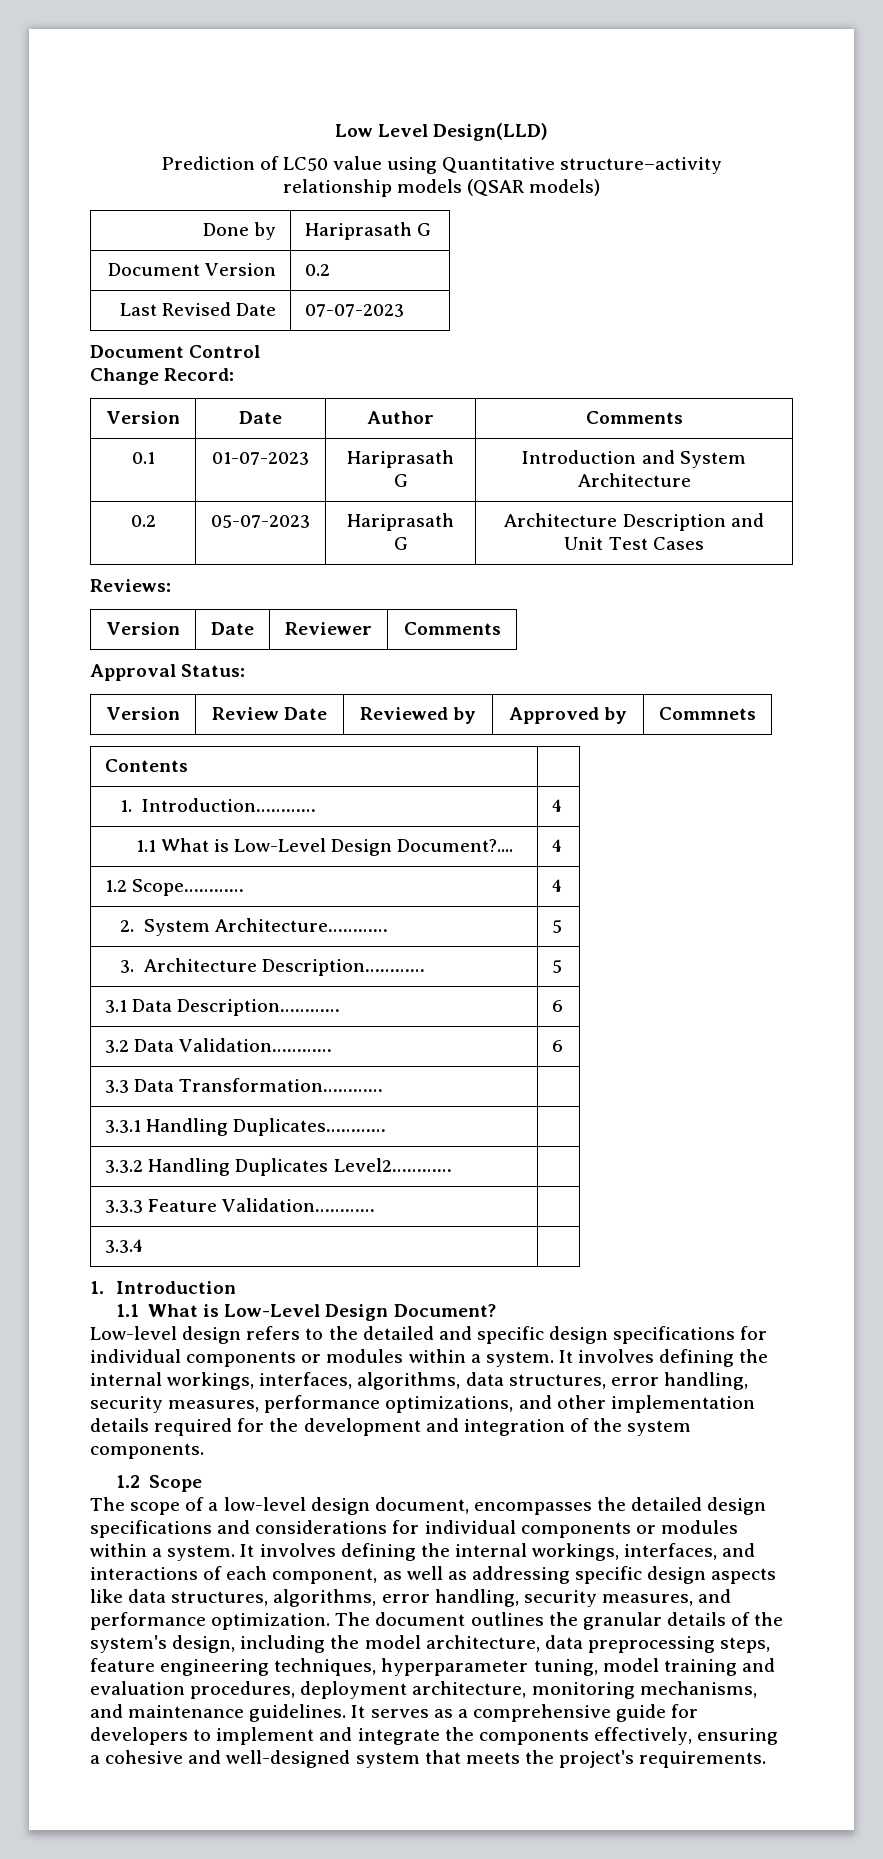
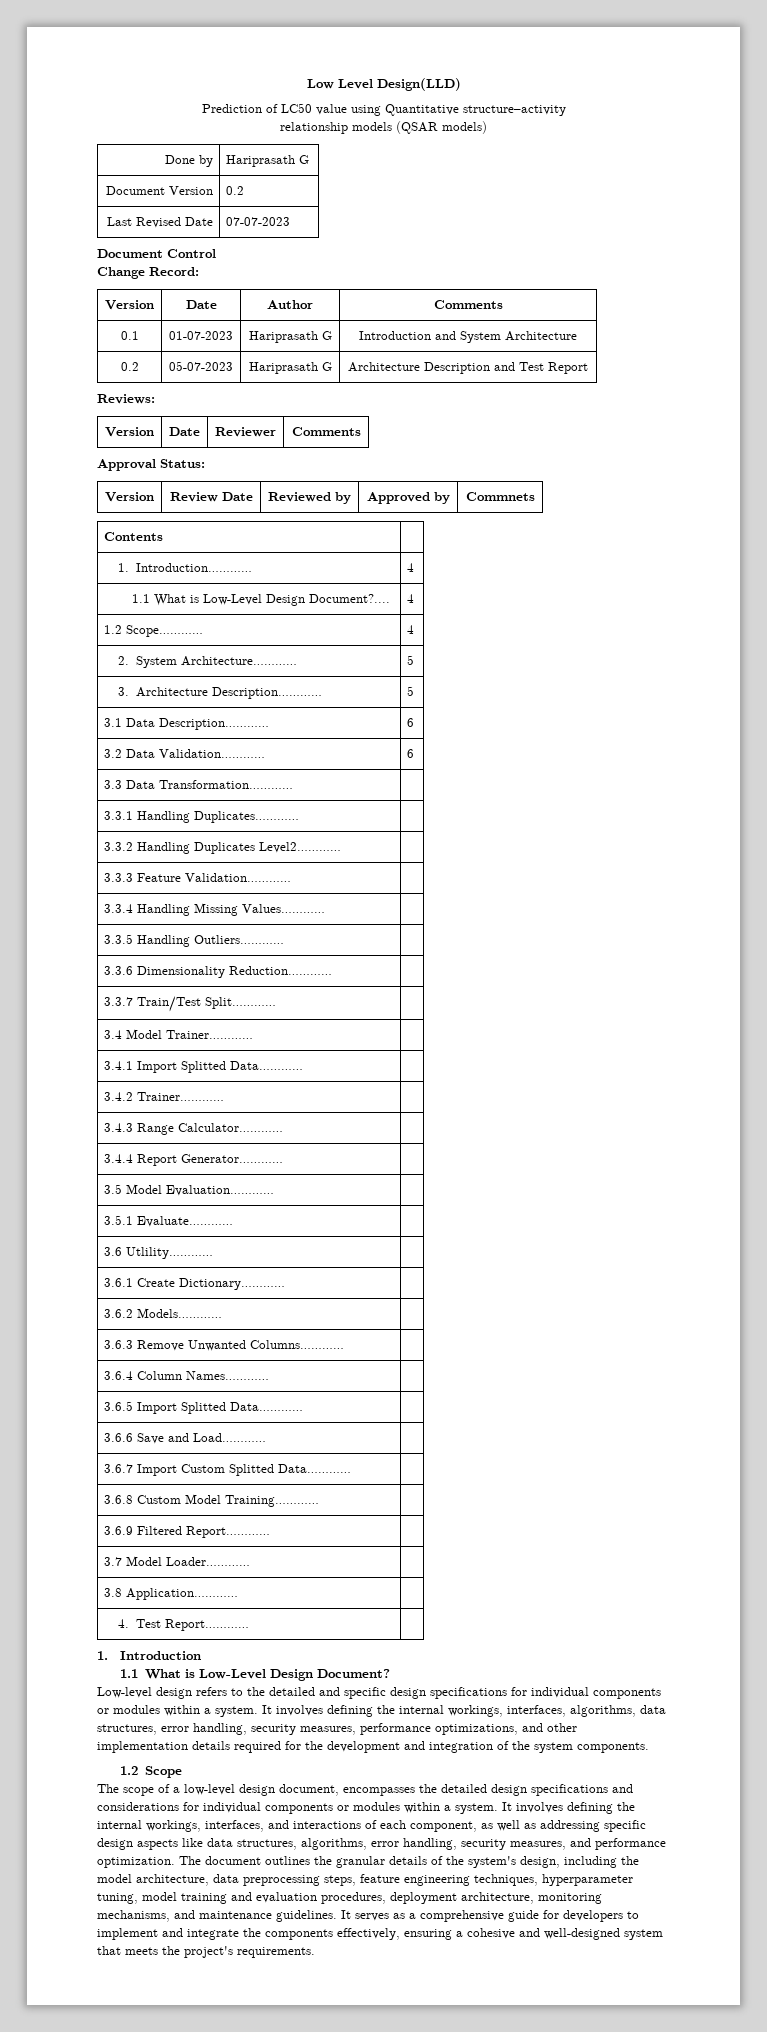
- 0.2 | 05-07-2023 | Hariprasath G | Architecture Description and Unit Test Cases
+ 0.2 | 05-07-2023 | Hariprasath G | Architecture Description and Test Report
- 3.3.4 |
+ 3.3.4 Handling Missing Values………… |
+ 3.3.5 Handling Outliers………… |
+ 3.3.6 Dimensionality Reduction………… |
+ 3.3.7 Train/Test Split………… |
+ 3.4 Model Trainer………… |
+ 3.4.1 Import Splitted Data………… |
+ 3.4.2 Trainer………… |
+ 3.4.3 Range Calculator………… |
+ 3.4.4 Report Generator………… |
+ 3.5 Model Evaluation………… |
+ 3.5.1 Evaluate………… |
+ 3.6 Utlility………… |
+ 3.6.1 Create Dictionary………… |
+ 3.6.2 Models………… |
+ 3.6.3 Remove Unwanted Columns………… |
+ 3.6.4 Column Names………… |
+ 3.6.5 Import Splitted Data………… |
+ 3.6.6 Save and Load………… |
+ 3.6.7 Import Custom Splitted Data………… |
+ 3.6.8 Custom Model Training………… |
+ 3.6.9 Filtered Report………… |
+ 3.7 Model Loader………… |
+ 3.8 Application………… |
+ 4. Test Report………… |

